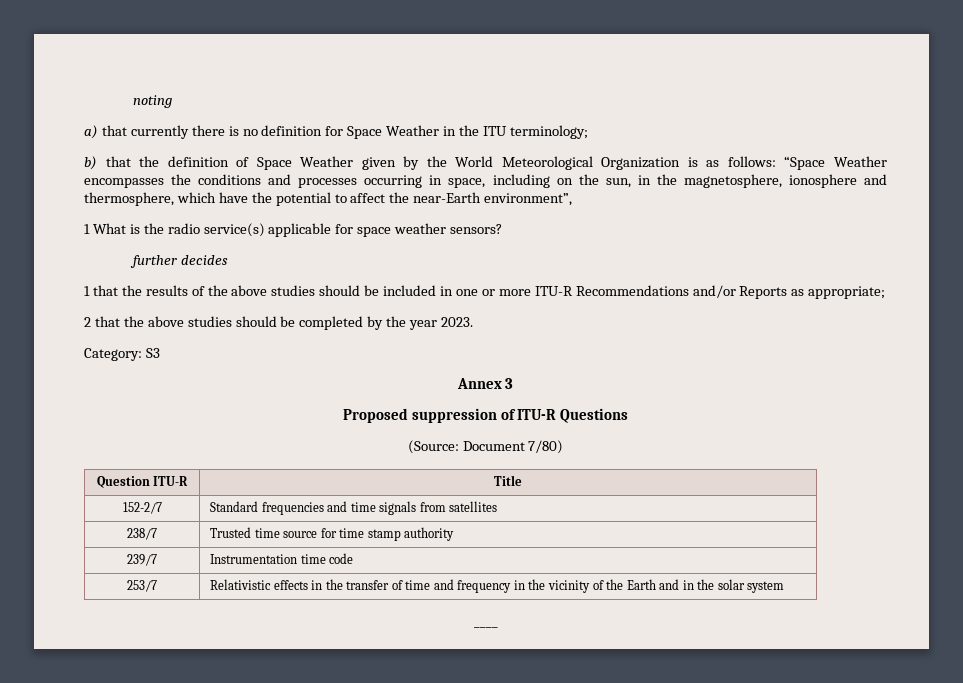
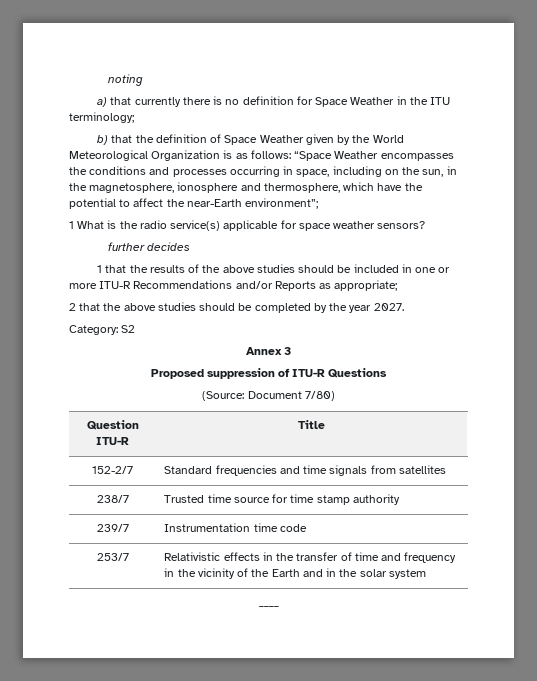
- b) that the definition of Space Weather given by the World Meteorological Organization is as follows: “Space Weather encompasses the conditions and processes occurring in space, including on the sun, in the magnetosphere, ionosphere and thermosphere, which have the potential to affect the near-Earth environment”,
+ b) that the definition of Space Weather given by the World Meteorological Organization is as follows: “Space Weather encompasses the conditions and processes occurring in space, including on the sun, in the magnetosphere, ionosphere and thermosphere, which have the potential to affect the near-Earth environment”;
- 2 that the above studies should be completed by the year 2023.
+ 2 that the above studies should be completed by the year 2027.
- Category: S3
+ Category: S2

